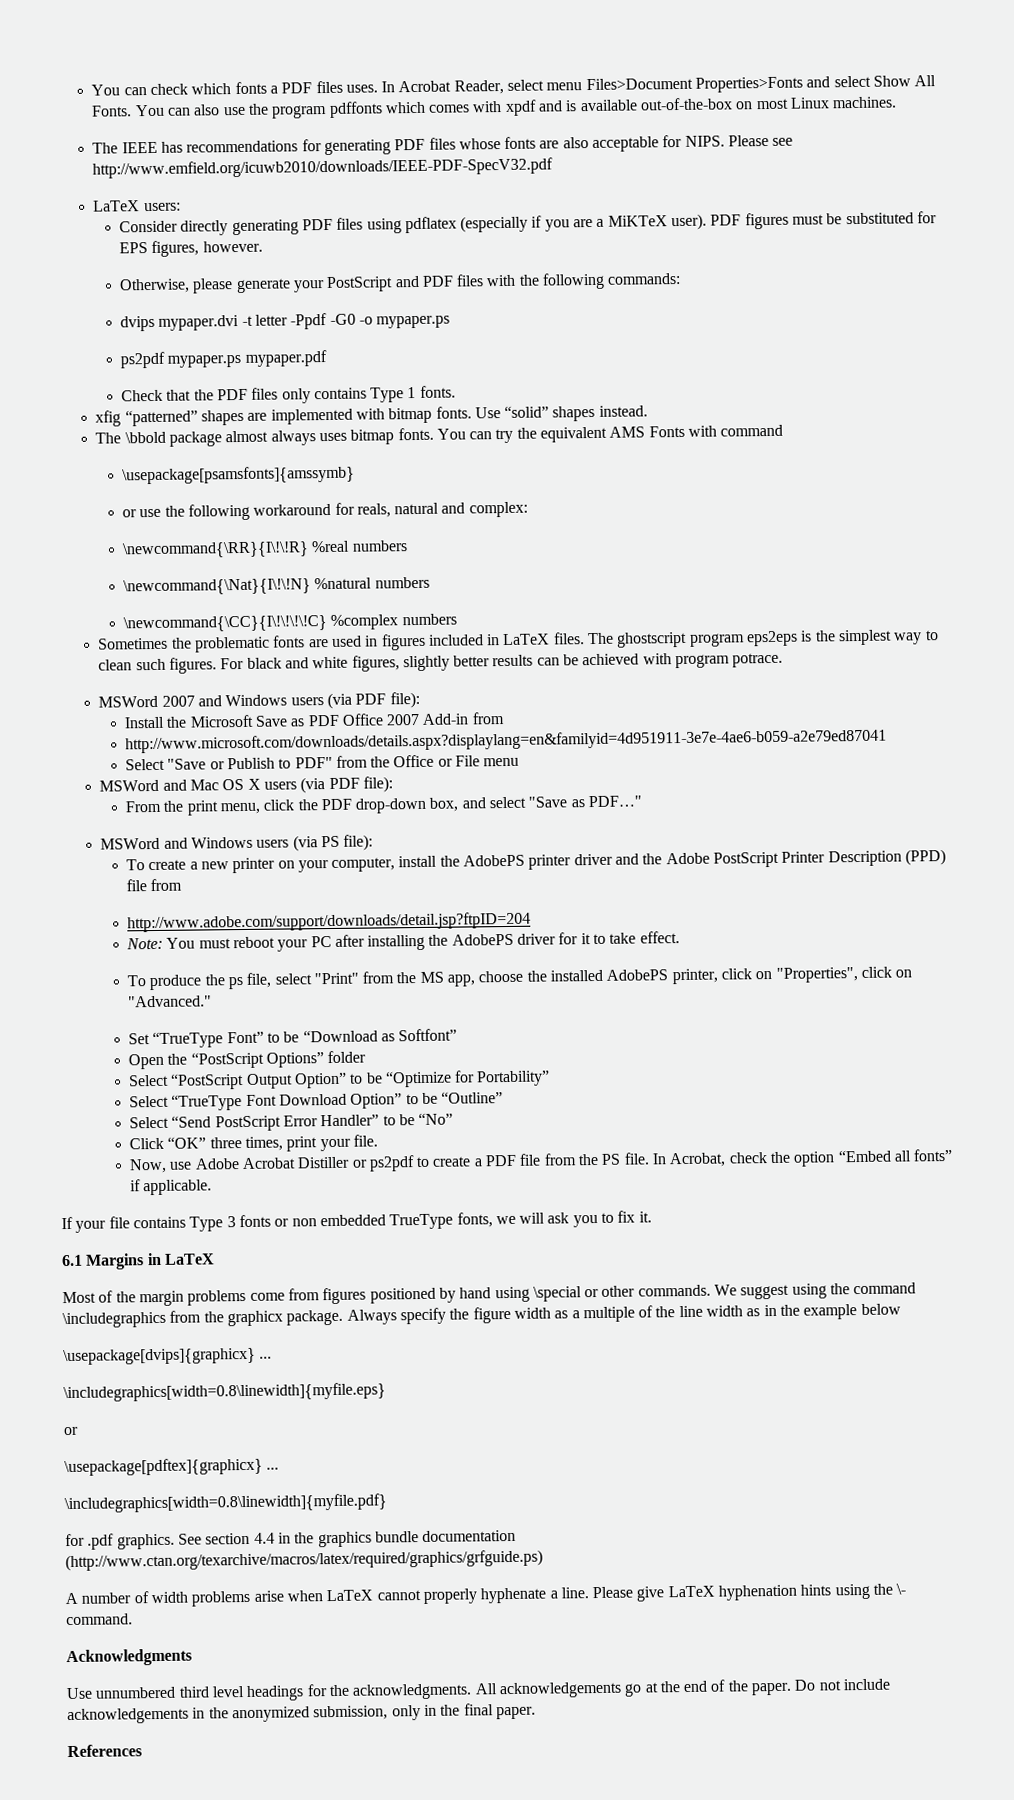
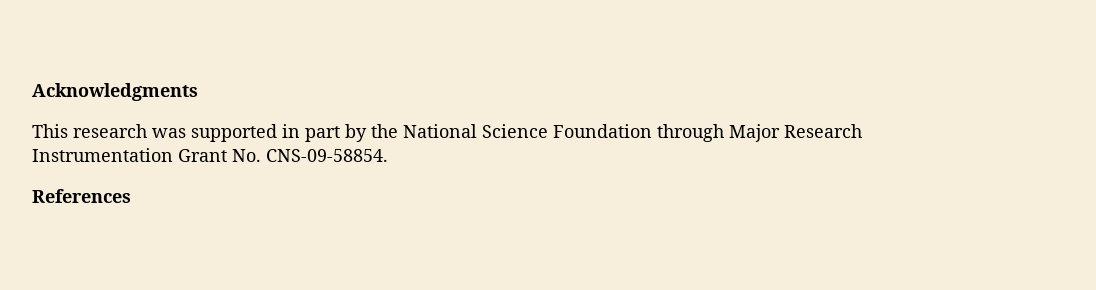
- You can check which fonts a PDF files uses. In Acrobat Reader, select menu Files>Document Properties>Fonts and select Show All Fonts. You can also use the program pdffonts which comes with xpdf and is available out-of-the-box on most Linux machines.
- The IEEE has recommendations for generating PDF files whose fonts are also acceptable for NIPS. Please see http://www.emfield.org/icuwb2010/downloads/IEEE-PDF-SpecV32.pdf
- LaTeX users:
- Consider directly generating PDF files using pdflatex (especially if you are a MiKTeX user). PDF figures must be substituted for EPS figures, however.
- Otherwise, please generate your PostScript and PDF files with the following commands:
- dvips mypaper.dvi -t letter -Ppdf -G0 -o mypaper.ps
- ps2pdf mypaper.ps mypaper.pdf
- Check that the PDF files only contains Type 1 fonts.
- xfig “patterned” shapes are implemented with bitmap fonts. Use “solid” shapes instead.
- The \bbold package almost always uses bitmap fonts. You can try the equivalent AMS Fonts with command
- \usepackage[psamsfonts]{amssymb}
- or use the following workaround for reals, natural and complex:
- \newcommand{\RR}{I\!\!R} %real numbers
- \newcommand{\Nat}{I\!\!N} %natural numbers
- \newcommand{\CC}{I\!\!\!\!C} %complex numbers
- Sometimes the problematic fonts are used in figures included in LaTeX files. The ghostscript program eps2eps is the simplest way to clean such figures. For black and white figures, slightly better results can be achieved with program potrace.
- MSWord 2007 and Windows users (via PDF file):
- Install the Microsoft Save as PDF Office 2007 Add-in from
- http://www.microsoft.com/downloads/details.aspx?displaylang=en&familyid=4d951911-3e7e-4ae6-b059-a2e79ed87041
- Select "Save or Publish to PDF" from the Office or File menu
- MSWord and Mac OS X users (via PDF file):
- From the print menu, click the PDF drop-down box, and select "Save as PDF…"
- MSWord and Windows users (via PS file):
- To create a new printer on your computer, install the AdobePS printer driver and the Adobe PostScript Printer Description (PPD) file from
- http://www.adobe.com/support/downloads/detail.jsp?ftpID=204
- Note: You must reboot your PC after installing the AdobePS driver for it to take effect.
- To produce the ps file, select "Print" from the MS app, choose the installed AdobePS printer, click on "Properties", click on "Advanced."
- Set “TrueType Font” to be “Download as Softfont”
- Open the “PostScript Options” folder
- Select “PostScript Output Option” to be “Optimize for Portability”
- Select “TrueType Font Download Option” to be “Outline”
- Select “Send PostScript Error Handler” to be “No”
- Click “OK” three times, print your file.
- Now, use Adobe Acrobat Distiller or ps2pdf to create a PDF file from the PS file. In Acrobat, check the option “Embed all fonts” if applicable.
- If your file contains Type 3 fonts or non embedded TrueType fonts, we will ask you to fix it.
- 6.1 Margins in LaTeX
- Most of the margin problems come from figures positioned by hand using \special or other commands. We suggest using the command \includegraphics from the graphicx package. Always specify the figure width as a multiple of the line width as in the example below
- \usepackage[dvips]{graphicx} ...
- \includegraphics[width=0.8\linewidth]{myfile.eps}
- or
- \usepackage[pdftex]{graphicx} ...
- \includegraphics[width=0.8\linewidth]{myfile.pdf}
- for .pdf graphics. See section 4.4 in the graphics bundle documentation (http://www.ctan.org/texarchive/macros/latex/required/graphics/grfguide.ps)
- A number of width problems arise when LaTeX cannot properly hyphenate a line. Please give LaTeX hyphenation hints using the \- command.
  Acknowledgments
- Use unnumbered third level headings for the acknowledgments. All acknowledgements go at the end of the paper. Do not include acknowledgements in the anonymized submission, only in the final paper.
+ This research was supported in part by the National Science Foundation through Major Research Instrumentation Grant No. CNS-09-58854.

